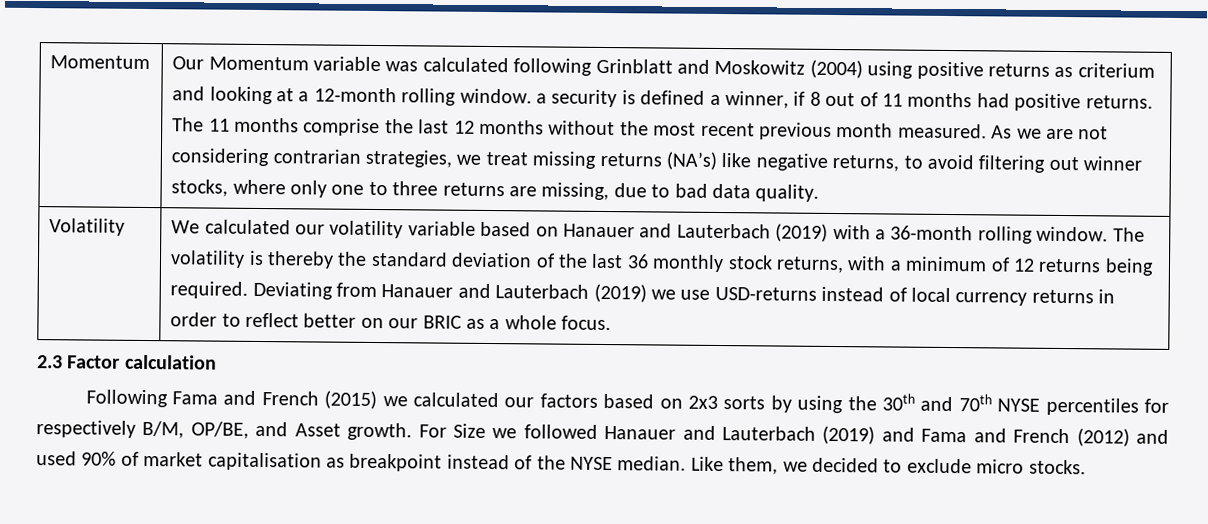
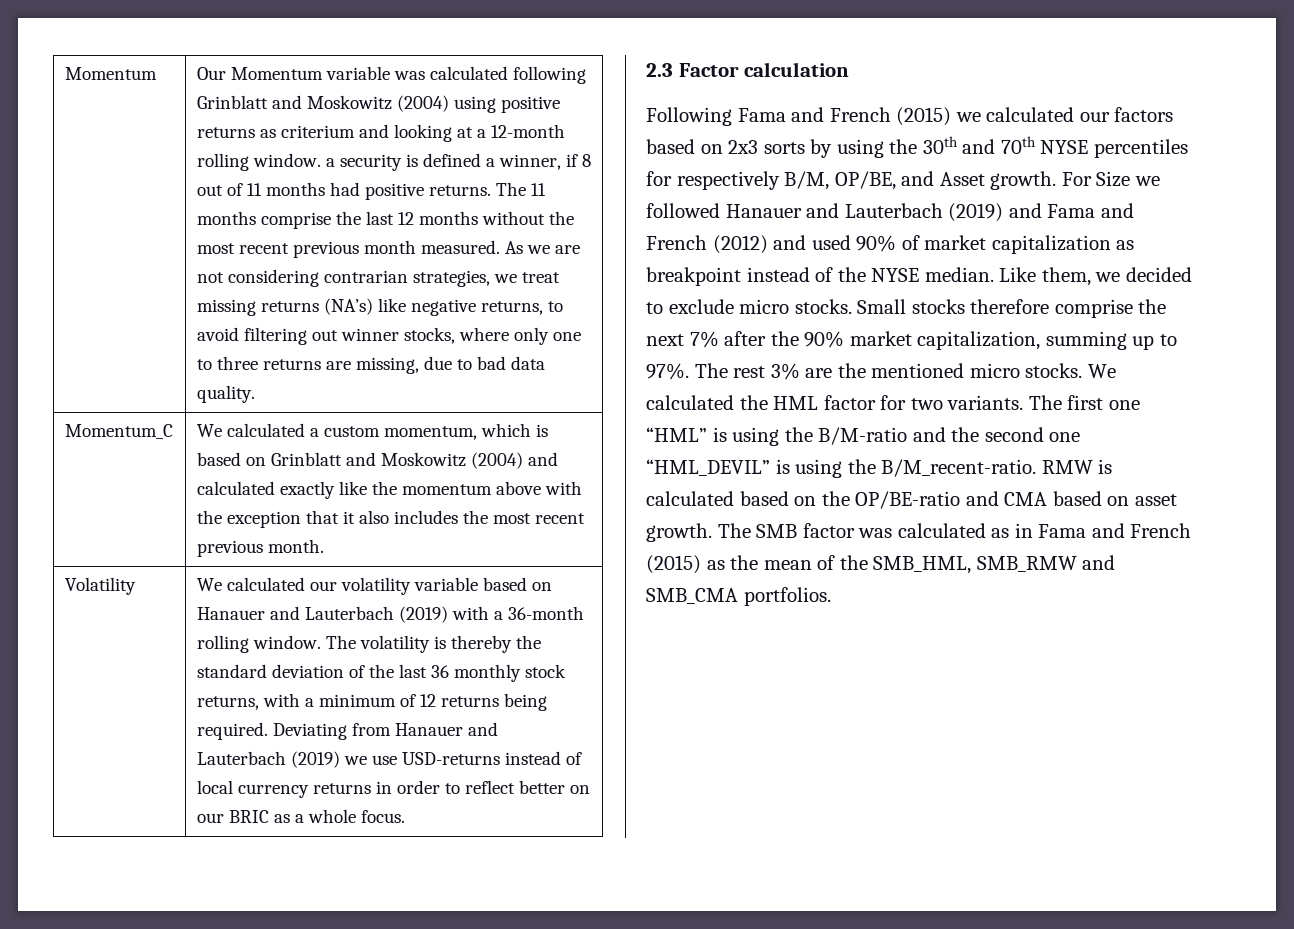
+ Momentum_C | We calculated a custom momentum, which is based on Grinblatt and Moskowitz (2004) and calculated exactly like the momentum above with the exception that it also includes the most recent previous month.
- For Size we followed Hanauer and Lauterbach (2019) and Fama and French (2012) and used 90% of market capitalisation as breakpoint instead of the NYSE median.
+ For Size we followed Hanauer and Lauterbach (2019) and Fama and French (2012) and used 90% of market capitalization as breakpoint instead of the NYSE median.
+ Small stocks therefore comprise the next 7% after the 90% market capitalization, summing up to 97%. The rest 3% are the mentioned micro stocks. We calculated the HML factor for two variants. The first one “HML” is using the B/M-ratio and the second one “HML_DEVIL” is using the B/M_recent-ratio. RMW is calculated based on the OP/BE-ratio and CMA based on asset growth. The SMB factor was calculated as in Fama and French (2015) as the mean of the SMB_HML, SMB_RMW and SMB_CMA portfolios.

